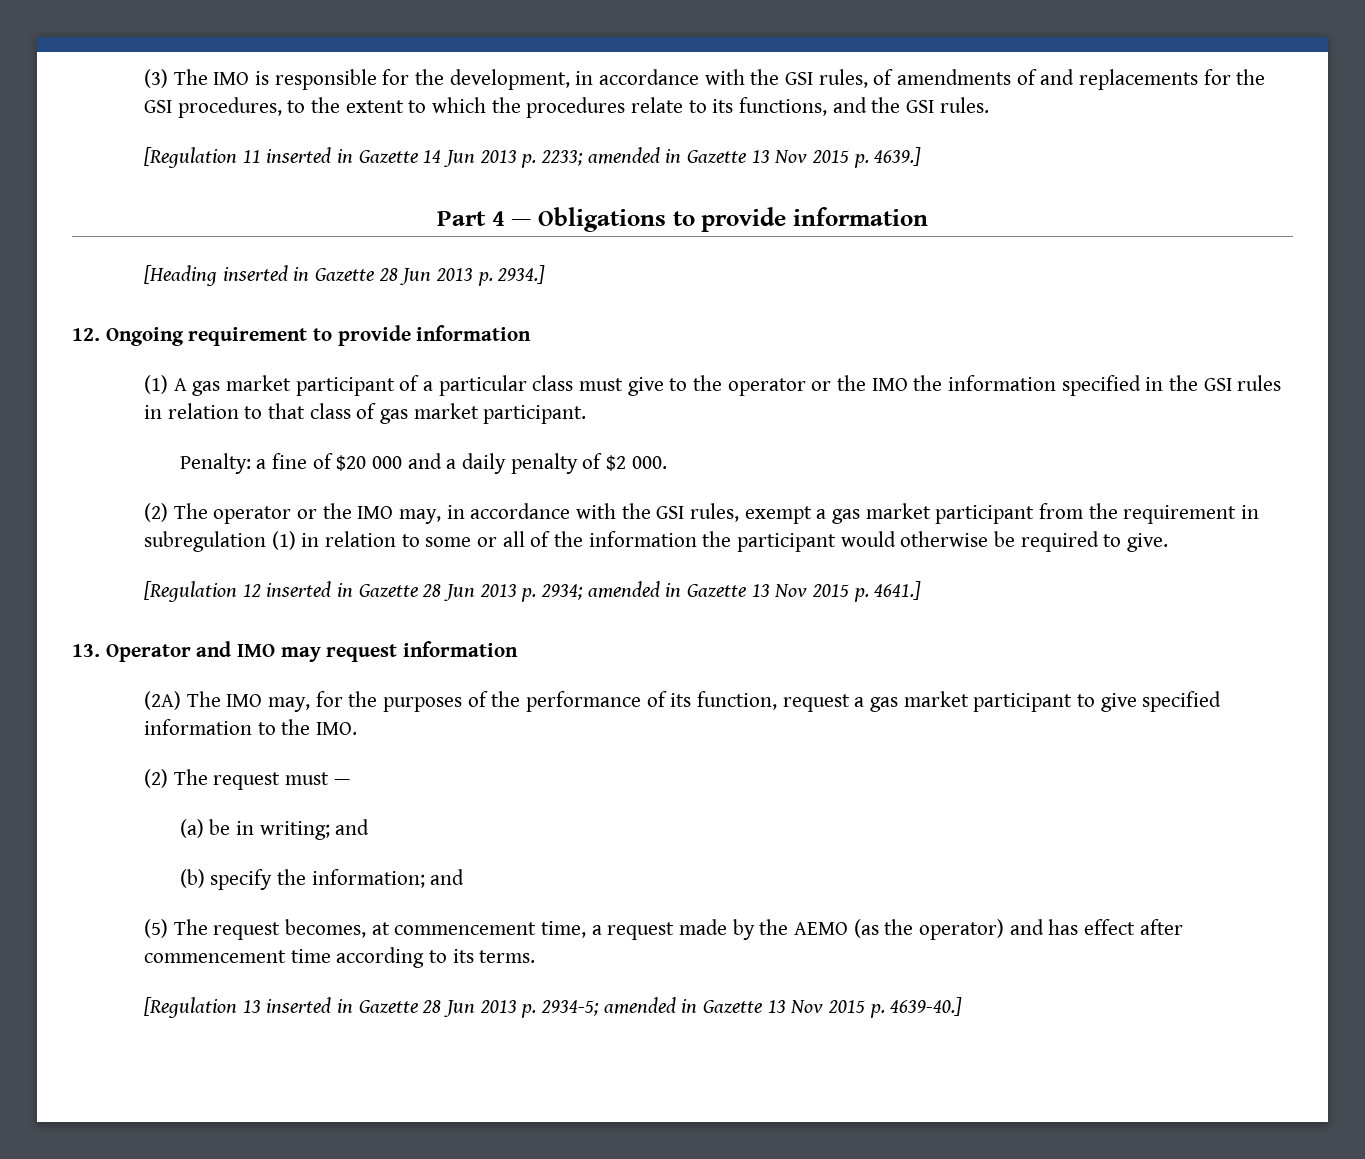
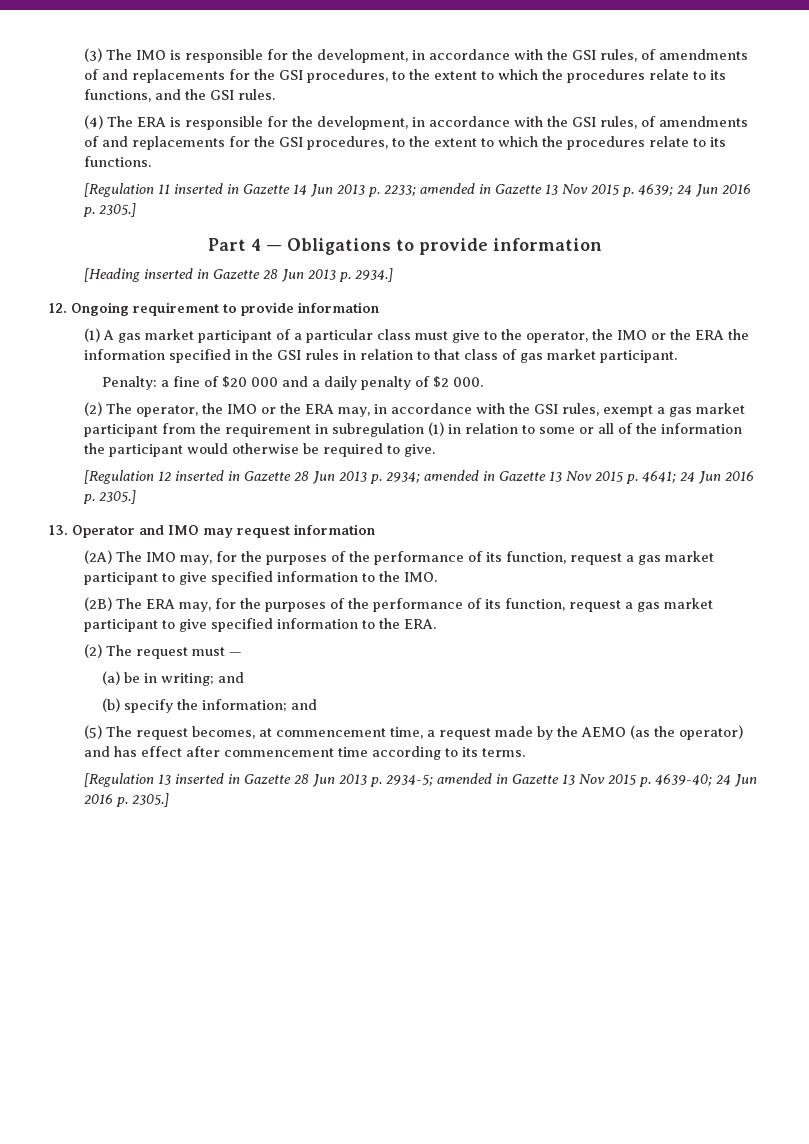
+ (4) The ERA is responsible for the development, in accordance with the GSI rules, of amendments of and replacements for the GSI procedures, to the extent to which the procedures relate to its functions.
- [Regulation 11 inserted in Gazette 14 Jun 2013 p. 2233; amended in Gazette 13 Nov 2015 p. 4639.]
+ [Regulation 11 inserted in Gazette 14 Jun 2013 p. 2233; amended in Gazette 13 Nov 2015 p. 4639; 24 Jun 2016 p. 2305.]
- (1) A gas market participant of a particular class must give to the operator or the IMO the information specified in the GSI rules in relation to that class of gas market participant.
+ (1) A gas market participant of a particular class must give to the operator, the IMO or the ERA the information specified in the GSI rules in relation to that class of gas market participant.
- (2) The operator or the IMO may, in accordance with the GSI rules, exempt a gas market participant from the requirement in subregulation (1) in relation to some or all of the information the participant would otherwise be required to give.
+ (2) The operator, the IMO or the ERA may, in accordance with the GSI rules, exempt a gas market participant from the requirement in subregulation (1) in relation to some or all of the information the participant would otherwise be required to give.
- [Regulation 12 inserted in Gazette 28 Jun 2013 p. 2934; amended in Gazette 13 Nov 2015 p. 4641.]
+ [Regulation 12 inserted in Gazette 28 Jun 2013 p. 2934; amended in Gazette 13 Nov 2015 p. 4641; 24 Jun 2016 p. 2305.]
+ (2B) The ERA may, for the purposes of the performance of its function, request a gas market participant to give specified information to the ERA.
- [Regulation 13 inserted in Gazette 28 Jun 2013 p. 2934-5; amended in Gazette 13 Nov 2015 p. 4639-40.]
+ [Regulation 13 inserted in Gazette 28 Jun 2013 p. 2934-5; amended in Gazette 13 Nov 2015 p. 4639-40; 24 Jun 2016 p. 2305.]

